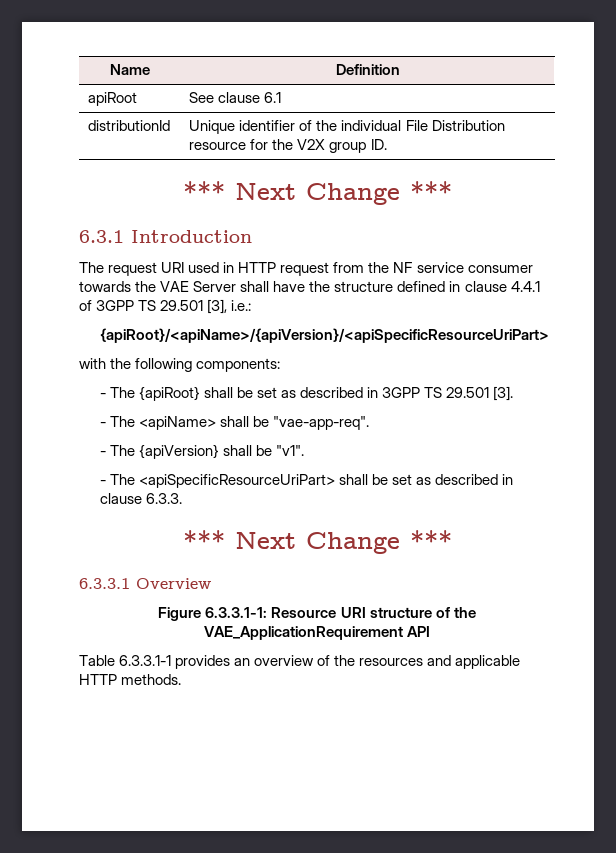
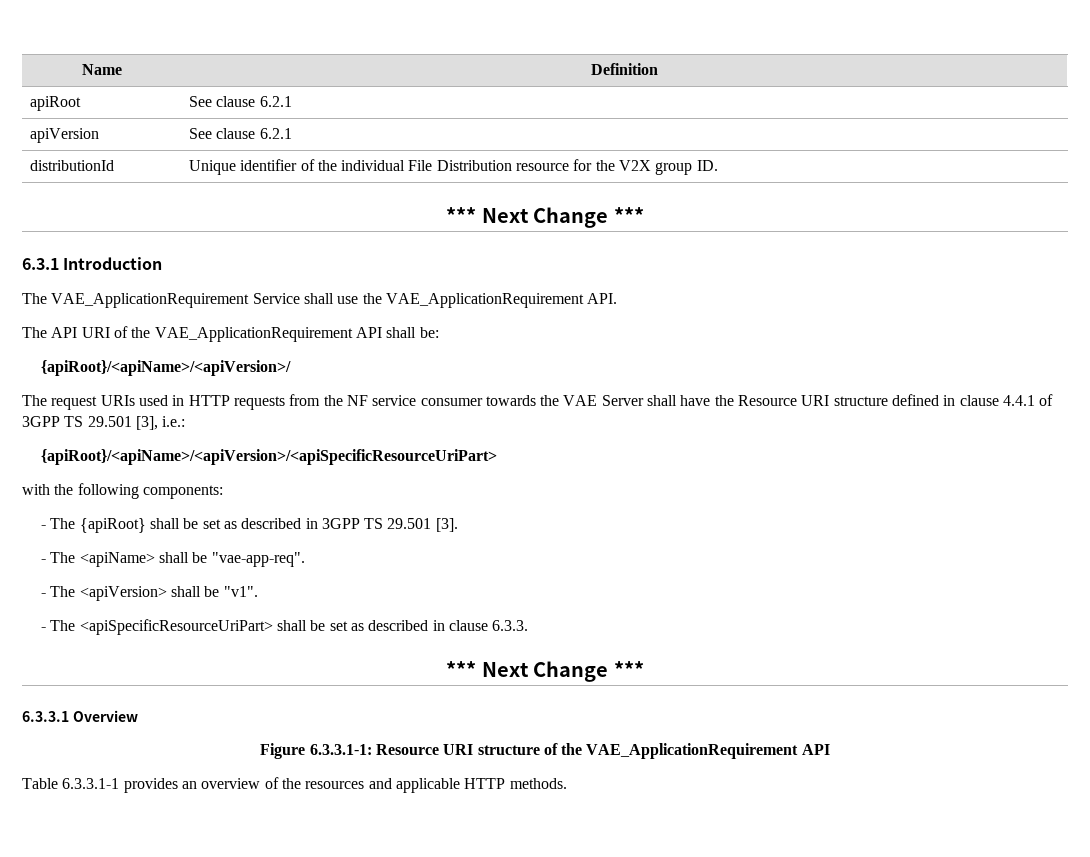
- apiRoot | See clause 6.1
+ apiRoot | See clause 6.2.1
+ apiVersion | See clause 6.2.1
+ The VAE_ApplicationRequirement Service shall use the VAE_ApplicationRequirement API.
+ The API URI of the VAE_ApplicationRequirement API shall be:
+ {apiRoot}/<apiName>/<apiVersion>/
- The request URI used in HTTP request from the NF service consumer towards the VAE Server shall have the structure defined in clause 4.4.1 of 3GPP TS 29.501 [3], i.e.:
+ The request URIs used in HTTP requests from the NF service consumer towards the VAE Server shall have the Resource URI structure defined in clause 4.4.1 of 3GPP TS 29.501 [3], i.e.:
- {apiRoot}/<apiName>/{apiVersion}/<apiSpecificResourceUriPart>
+ {apiRoot}/<apiName>/<apiVersion>/<apiSpecificResourceUriPart>
- - The {apiVersion} shall be "v1".
+ - The <apiVersion> shall be "v1".

